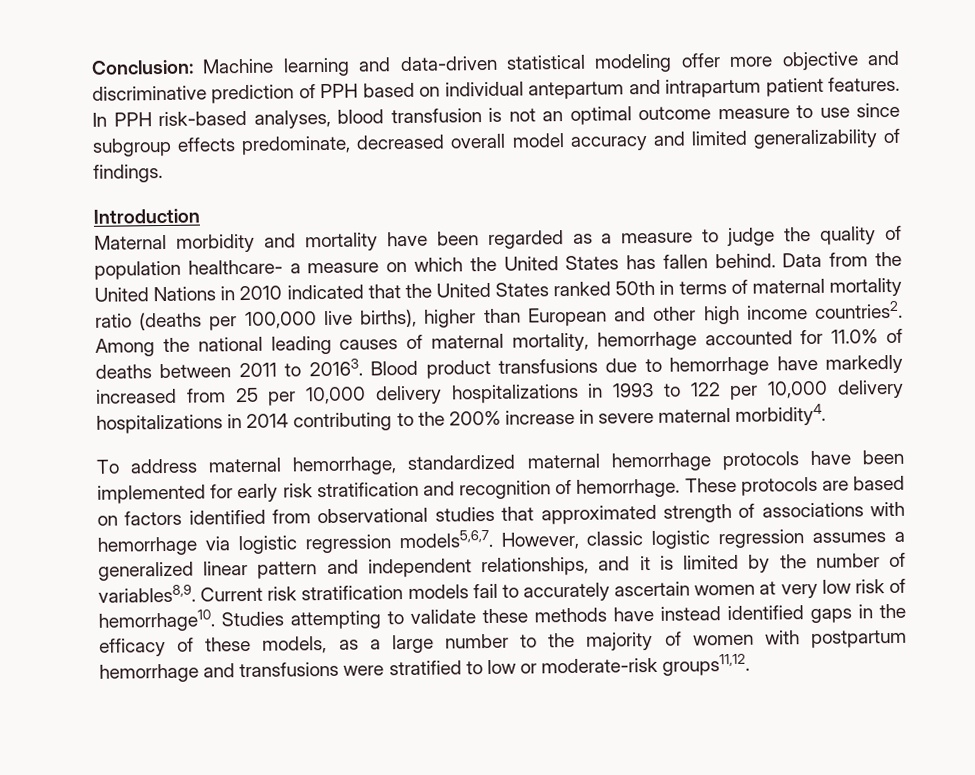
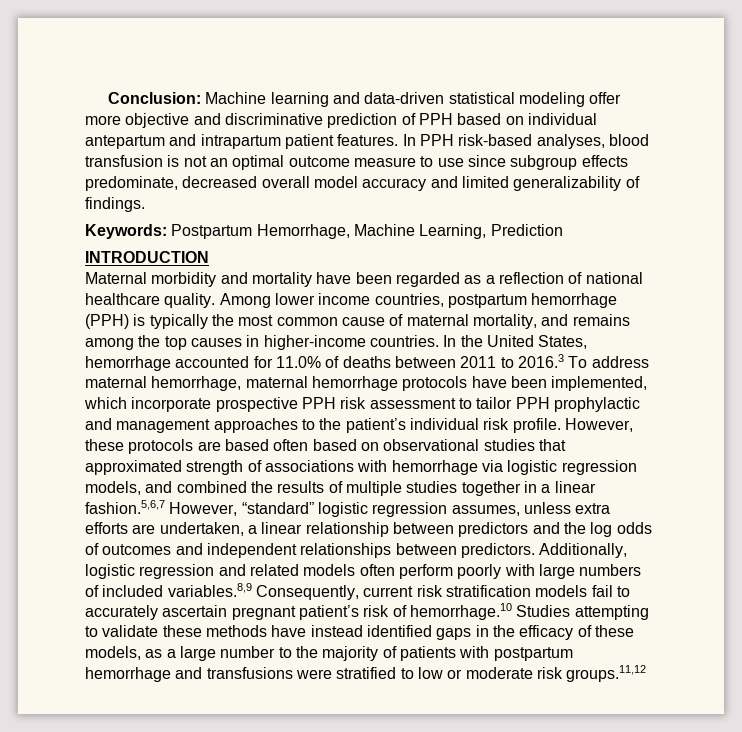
- Introduction
+ Keywords: Postpartum Hemorrhage, Machine Learning, Prediction
+ INTRODUCTION
- Maternal morbidity and mortality have been regarded as a measure to judge the quality of population healthcare- a measure on which the United States has fallen behind. Data from the United Nations in 2010 indicated that the United States ranked 50th in terms of maternal mortality ratio (deaths per 100,000 live births), higher than European and other high income countries2. Among the national leading causes of maternal mortality, hemorrhage accounted for 11.0% of deaths between 2011 to 20163. Blood product transfusions due to hemorrhage have markedly increased from 25 per 10,000 delivery hospitalizations in 1993 to 122 per 10,000 delivery hospitalizations in 2014 contributing to the 200% increase in severe maternal morbidity4.
- To address maternal hemorrhage, standardized maternal hemorrhage protocols have been implemented for early risk stratification and recognition of hemorrhage. These protocols are based on factors identified from observational studies that approximated strength of associations with hemorrhage via logistic regression models5,6,7. However, classic logistic regression assumes a generalized linear pattern and independent relationships, and it is limited by the number of variables8,9. Current risk stratification models fail to accurately ascertain women at very low risk of hemorrhage10. Studies attempting to validate these methods have instead identified gaps in the efficacy of these models, as a large number to the majority of women with postpartum hemorrhage and transfusions were stratified to low or moderate-risk groups11,12.
+ Maternal morbidity and mortality have been regarded as a reflection of national healthcare quality. Among lower income countries, postpartum hemorrhage (PPH) is typically the most common cause of maternal mortality, and remains among the top causes in higher-income countries. In the United States, hemorrhage accounted for 11.0% of deaths between 2011 to 2016.3 To address maternal hemorrhage, maternal hemorrhage protocols have been implemented, which incorporate prospective PPH risk assessment to tailor PPH prophylactic and management approaches to the patient’s individual risk profile. However, these protocols are based often based on observational studies that approximated strength of associations with hemorrhage via logistic regression models, and combined the results of multiple studies together in a linear fashion.5,6,7 However, “standard” logistic regression assumes, unless extra efforts are undertaken, a linear relationship between predictors and the log odds of outcomes and independent relationships between predictors. Additionally, logistic regression and related models often perform poorly with large numbers of included variables.8,9 Consequently, current risk stratification models fail to accurately ascertain pregnant patient’s risk of hemorrhage.10 Studies attempting to validate these methods have instead identified gaps in the efficacy of these models, as a large number to the majority of patients with postpartum hemorrhage and transfusions were stratified to low or moderate risk groups.11,12

